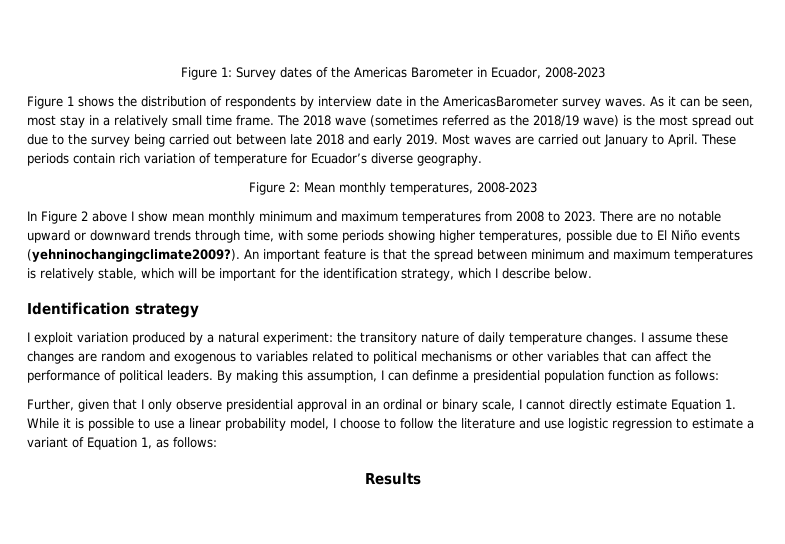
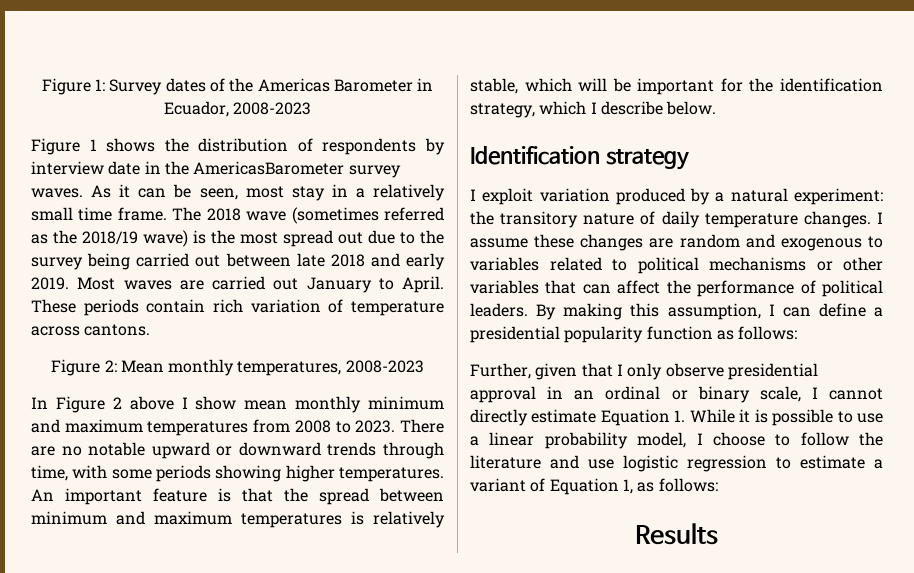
- These periods contain rich variation of temperature for Ecuador’s diverse geography.
+ These periods contain rich variation of temperature across cantons.
- There are no notable upward or downward trends through time, with some periods showing higher temperatures, possible due to El Niño events (yehninochangingclimate2009?).
+ There are no notable upward or downward trends through time, with some periods showing higher temperatures.
- By making this assumption, I can definme a presidential population function as follows:
+ By making this assumption, I can define a presidential popularity function as follows:

